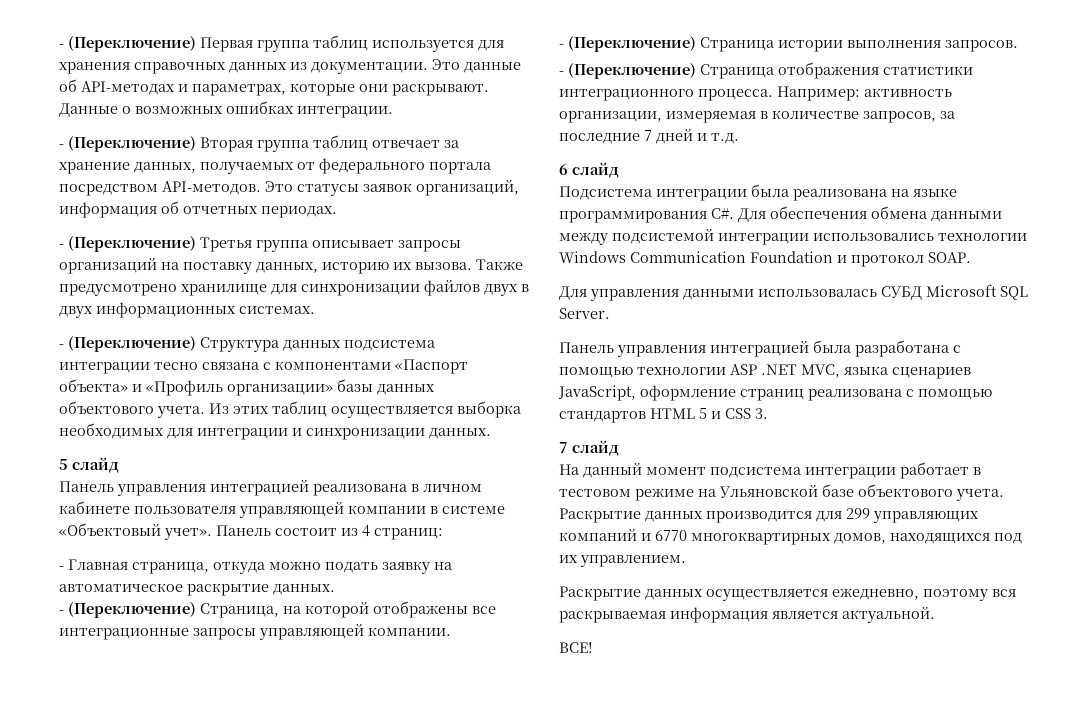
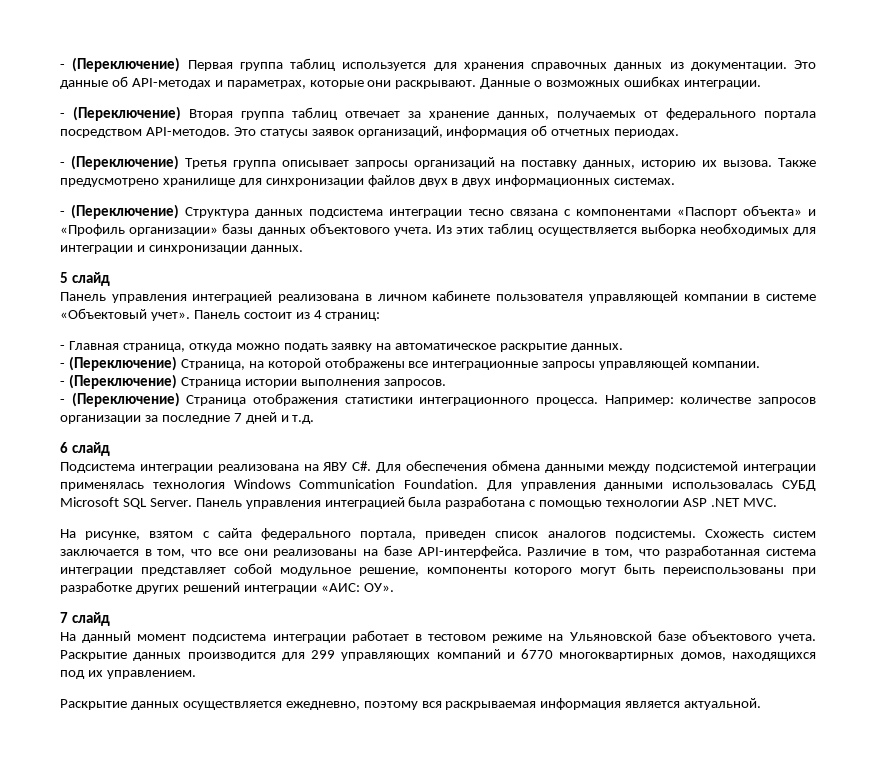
- Например: активность организации, измеряемая в количестве запросов, за последние 7 дней и т.д.
+ Например: количестве запросов организации за последние 7 дней и т.д.
- Подсистема интеграции была реализована на языке программирования C#. Для обеспечения обмена данными между подсистемой интеграции использовались технологии Windows Communication Foundation и протокол SOAP.
- Для управления данными использовалась СУБД Microsoft SQL Server.
- Панель управления интеграцией была разработана с помощью технологии ASP .NET MVC, языка сценариев JavaScript, оформление страниц реализована с помощью стандартов HTML 5 и CSS 3.
+ Подсистема интеграции реализована на ЯВУ C#. Для обеспечения обмена данными между подсистемой интеграции применялась технология Windows Communication Foundation. Для управления данными использовалась СУБД Microsoft SQL Server. Панель управления интеграцией была разработана с помощью технологии ASP .NET MVC.
+ На рисунке, взятом с сайта федерального портала, приведен список аналогов подсистемы. Схожесть систем заключается в том, что все они реализованы на базе API-интерфейса. Различие в том, что разработанная система интеграции представляет собой модульное решение, компоненты которого могут быть переиспользованы при разработке других решений интеграции «АИС: ОУ».
- ВСЕ!

